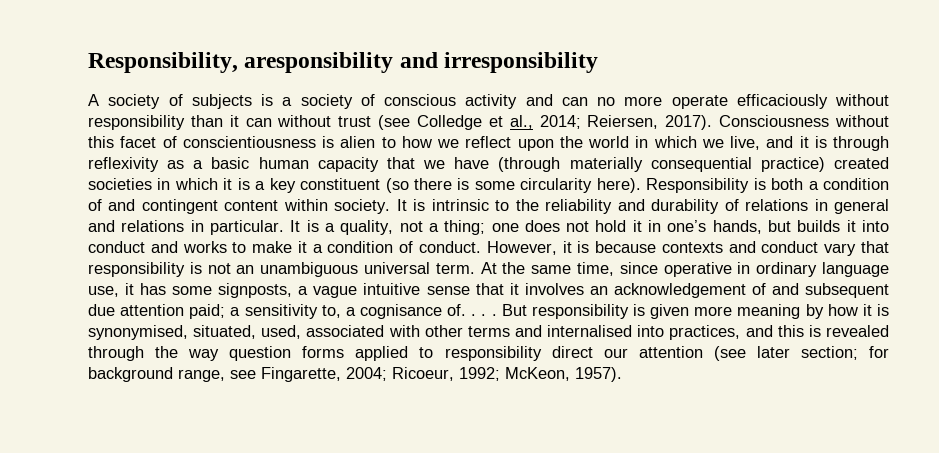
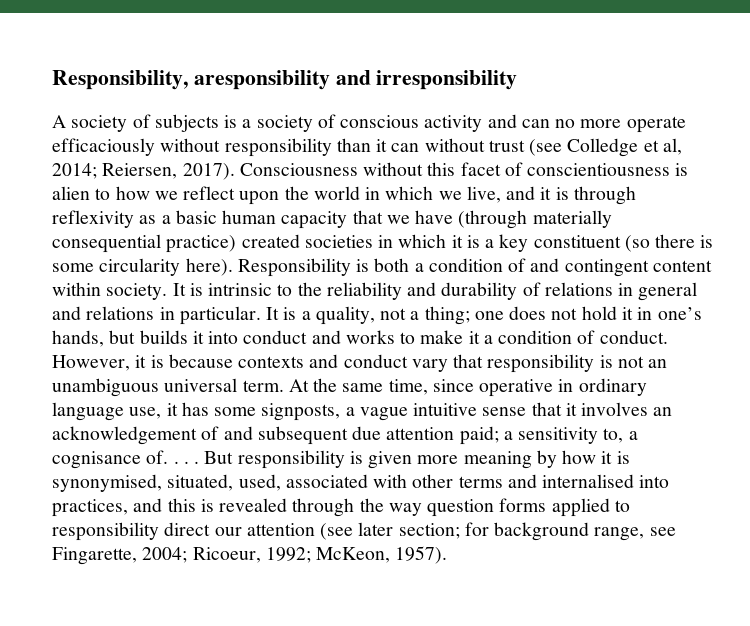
- A society of subjects is a society of conscious activity and can no more operate efficaciously without responsibility than it can without trust (see Colledge et al., 2014; Reiersen, 2017).
+ A society of subjects is a society of conscious activity and can no more operate efficaciously without responsibility than it can without trust (see Colledge et al, 2014; Reiersen, 2017).

